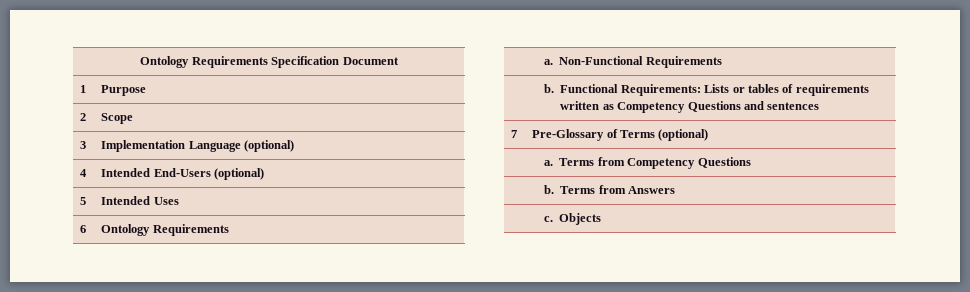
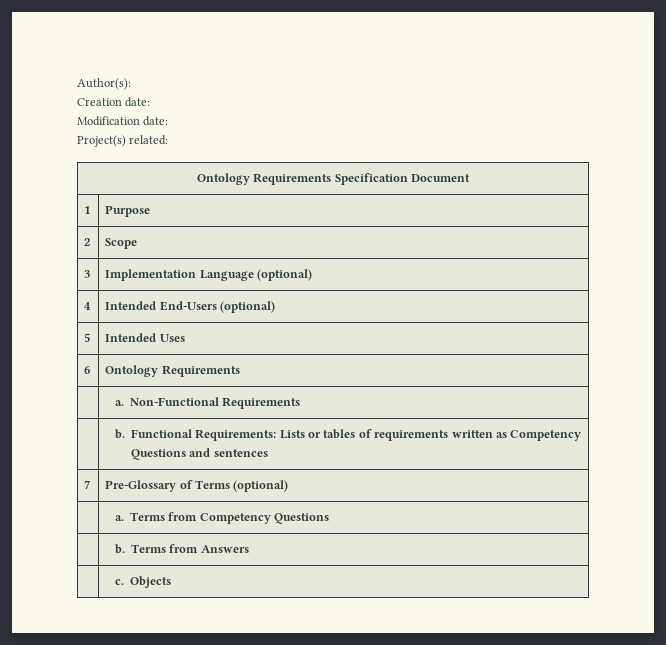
+ Author(s):
+ Creation date:
+ Modification date:
+ Project(s) related:

